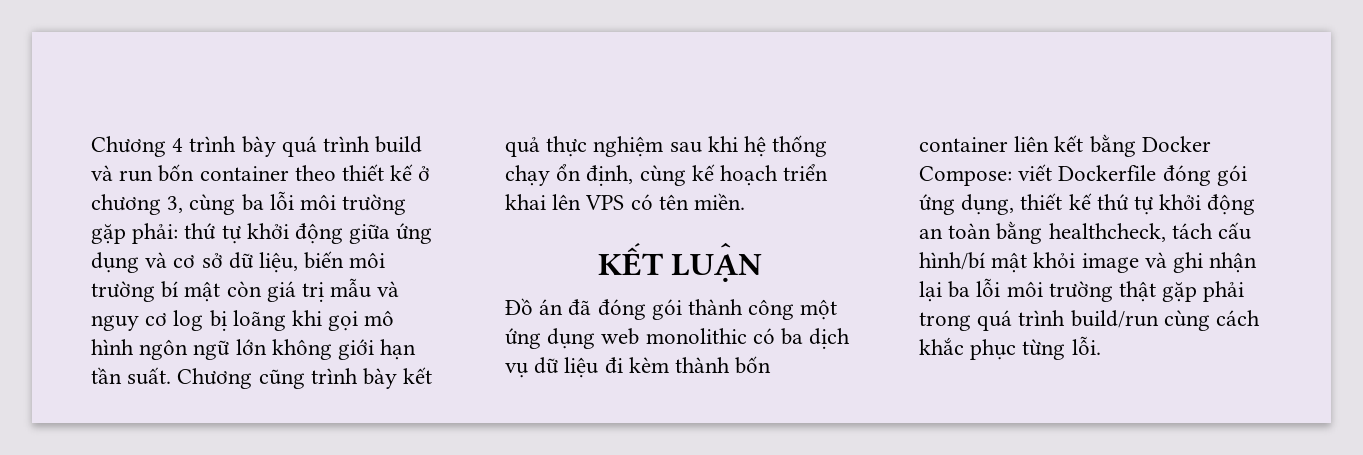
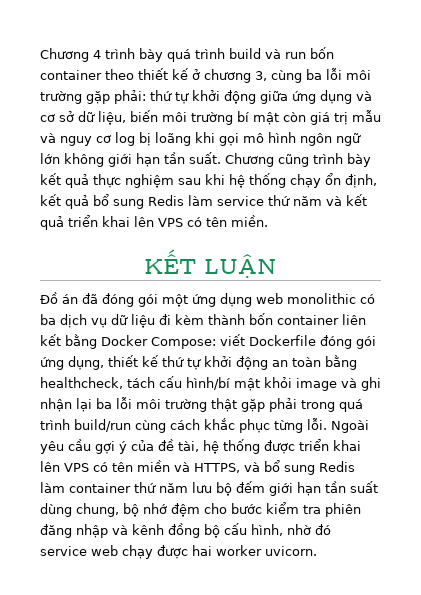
- Chương cũng trình bày kết quả thực nghiệm sau khi hệ thống chạy ổn định, cùng kế hoạch triển khai lên VPS có tên miền.
+ Chương cũng trình bày kết quả thực nghiệm sau khi hệ thống chạy ổn định, kết quả bổ sung Redis làm service thứ năm và kết quả triển khai lên VPS có tên miền.
- Đồ án đã đóng gói thành công một ứng dụng web monolithic có ba dịch vụ dữ liệu đi kèm thành bốn container liên kết bằng Docker Compose:
+ Đồ án đã đóng gói một ứng dụng web monolithic có ba dịch vụ dữ liệu đi kèm thành bốn container liên kết bằng Docker Compose:
+ Ngoài yêu cầu gợi ý của đề tài, hệ thống được triển khai lên VPS có tên miền và HTTPS, và bổ sung Redis làm container thứ năm lưu bộ đếm giới hạn tần suất dùng chung, bộ nhớ đệm cho bước kiểm tra phiên đăng nhập và kênh đồng bộ cấu hình, nhờ đó service web chạy được hai worker uvicorn.

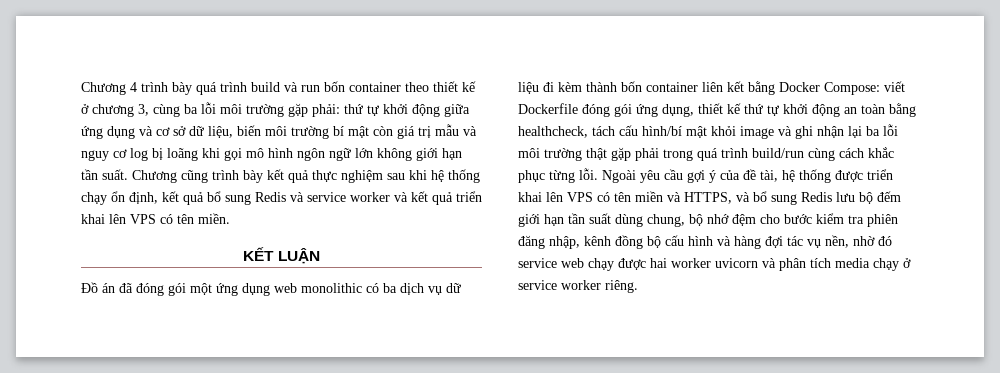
- Chương cũng trình bày kết quả thực nghiệm sau khi hệ thống chạy ổn định, kết quả bổ sung Redis làm service thứ năm và kết quả triển khai lên VPS có tên miền.
+ Chương cũng trình bày kết quả thực nghiệm sau khi hệ thống chạy ổn định, kết quả bổ sung Redis và service worker và kết quả triển khai lên VPS có tên miền.
- Ngoài yêu cầu gợi ý của đề tài, hệ thống được triển khai lên VPS có tên miền và HTTPS, và bổ sung Redis làm container thứ năm lưu bộ đếm giới hạn tần suất dùng chung, bộ nhớ đệm cho bước kiểm tra phiên đăng nhập và kênh đồng bộ cấu hình, nhờ đó service web chạy được hai worker uvicorn.
+ Ngoài yêu cầu gợi ý của đề tài, hệ thống được triển khai lên VPS có tên miền và HTTPS, và bổ sung Redis lưu bộ đếm giới hạn tần suất dùng chung, bộ nhớ đệm cho bước kiểm tra phiên đăng nhập, kênh đồng bộ cấu hình và hàng đợi tác vụ nền, nhờ đó service web chạy được hai worker uvicorn và phân tích media chạy ở service worker riêng.

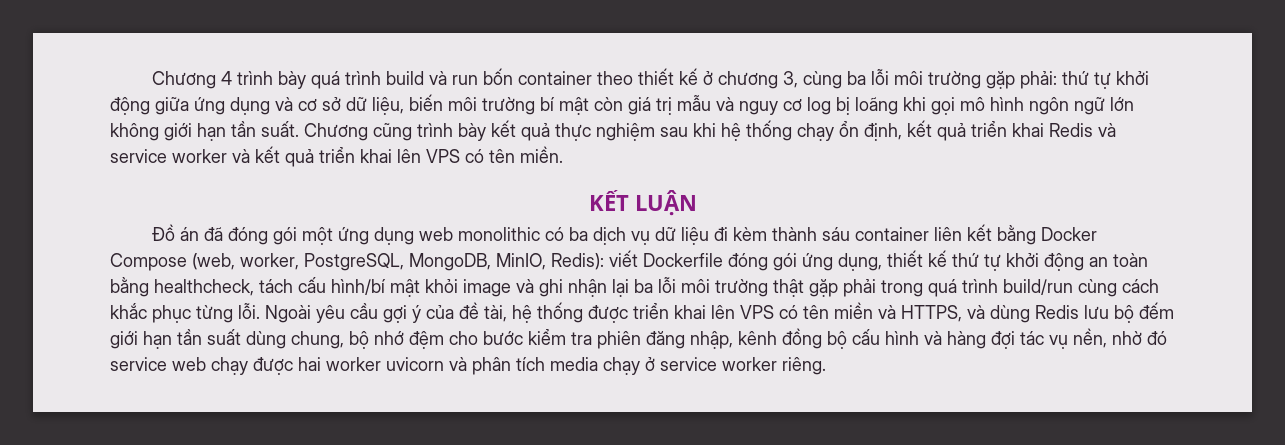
- Chương cũng trình bày kết quả thực nghiệm sau khi hệ thống chạy ổn định, kết quả bổ sung Redis và service worker và kết quả triển khai lên VPS có tên miền.
+ Chương cũng trình bày kết quả thực nghiệm sau khi hệ thống chạy ổn định, kết quả triển khai Redis và service worker và kết quả triển khai lên VPS có tên miền.
- Đồ án đã đóng gói một ứng dụng web monolithic có ba dịch vụ dữ liệu đi kèm thành bốn container liên kết bằng Docker Compose:
+ Đồ án đã đóng gói một ứng dụng web monolithic có ba dịch vụ dữ liệu đi kèm thành sáu container liên kết bằng Docker Compose (web, worker, PostgreSQL, MongoDB, MinIO, Redis):
- Ngoài yêu cầu gợi ý của đề tài, hệ thống được triển khai lên VPS có tên miền và HTTPS, và bổ sung Redis lưu bộ đếm giới hạn tần suất dùng chung, bộ nhớ đệm cho bước kiểm tra phiên đăng nhập, kênh đồng bộ cấu hình và hàng đợi tác vụ nền, nhờ đó service web chạy được hai worker uvicorn và phân tích media chạy ở service worker riêng.
+ Ngoài yêu cầu gợi ý của đề tài, hệ thống được triển khai lên VPS có tên miền và HTTPS, và dùng Redis lưu bộ đếm giới hạn tần suất dùng chung, bộ nhớ đệm cho bước kiểm tra phiên đăng nhập, kênh đồng bộ cấu hình và hàng đợi tác vụ nền, nhờ đó service web chạy được hai worker uvicorn và phân tích media chạy ở service worker riêng.

